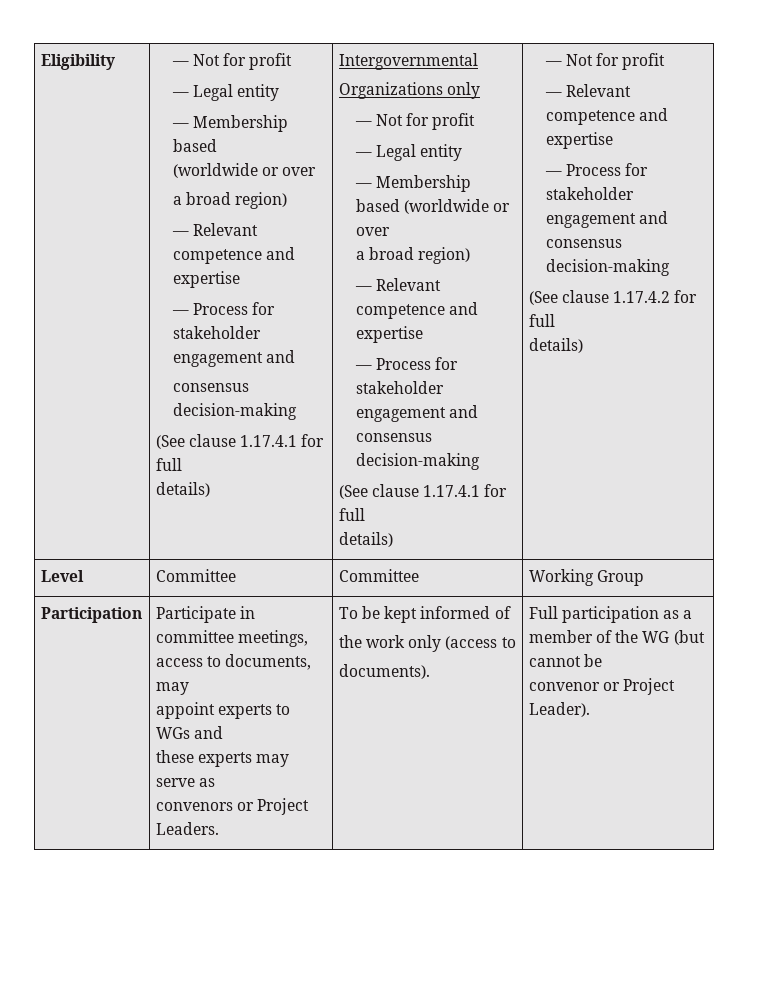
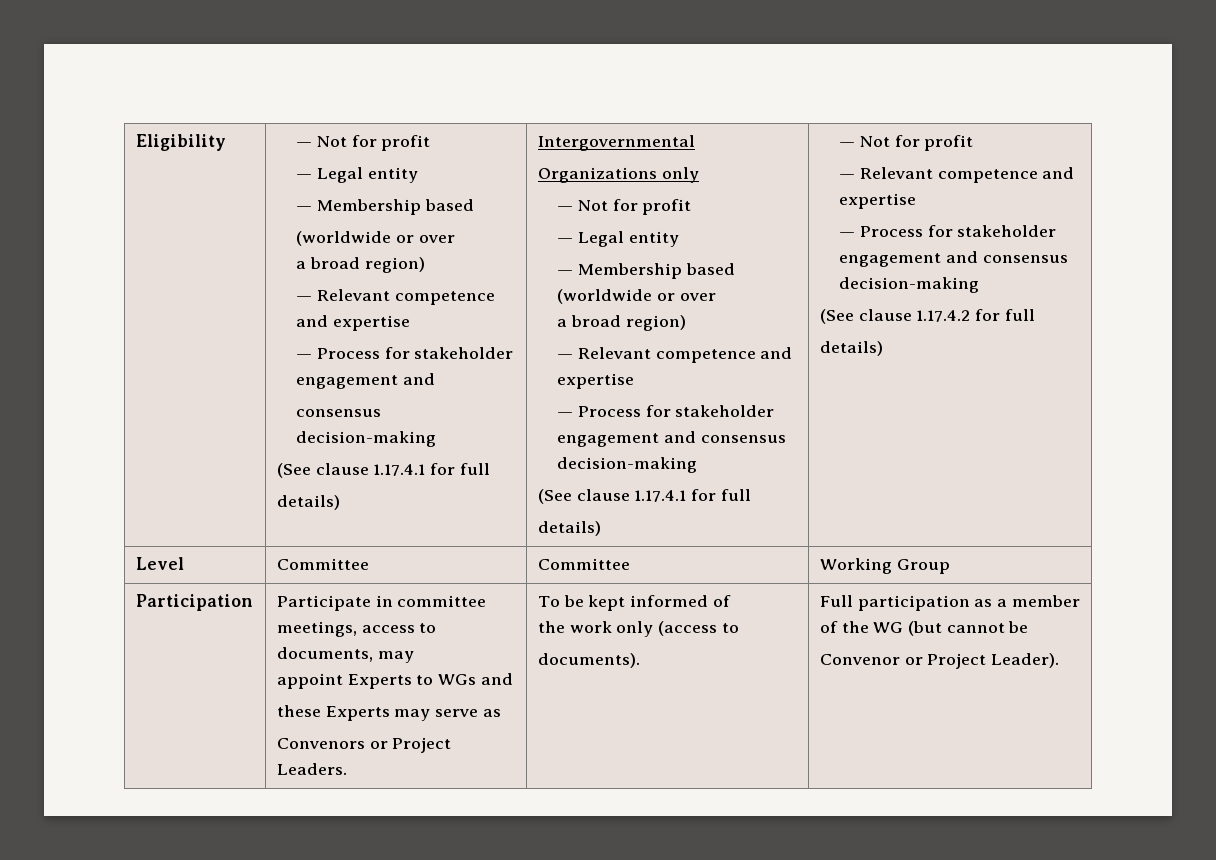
- appoint experts to WGs and
+ appoint Experts to WGs and
- these experts may serve as
+ these Experts may serve as
- convenors or Project Leaders.
+ Convenors or Project Leaders.
- convenor or Project Leader).
+ Convenor or Project Leader).

